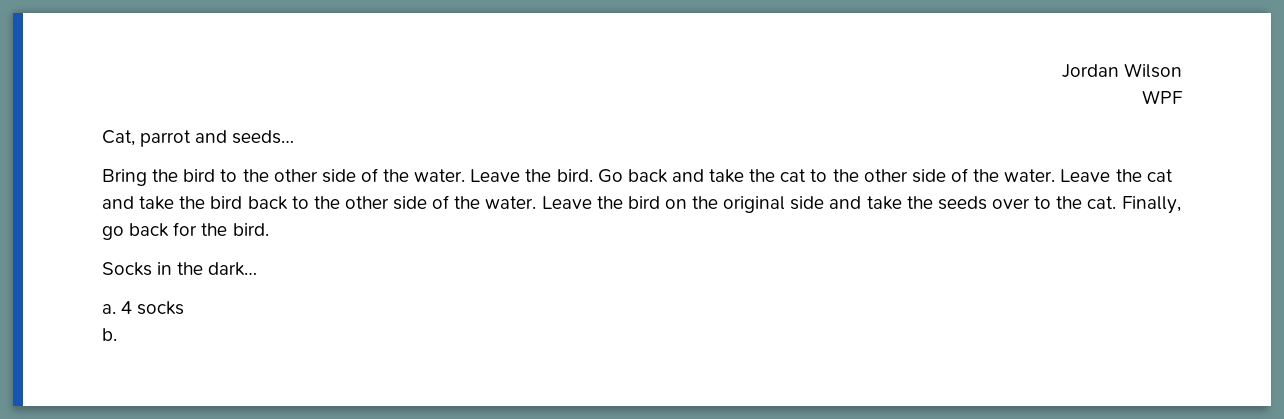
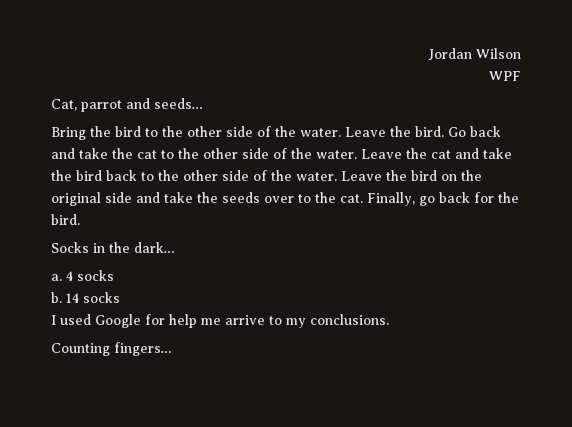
+ 14 socks
+ I used Google for help me arrive to my conclusions.
+ Counting fingers…

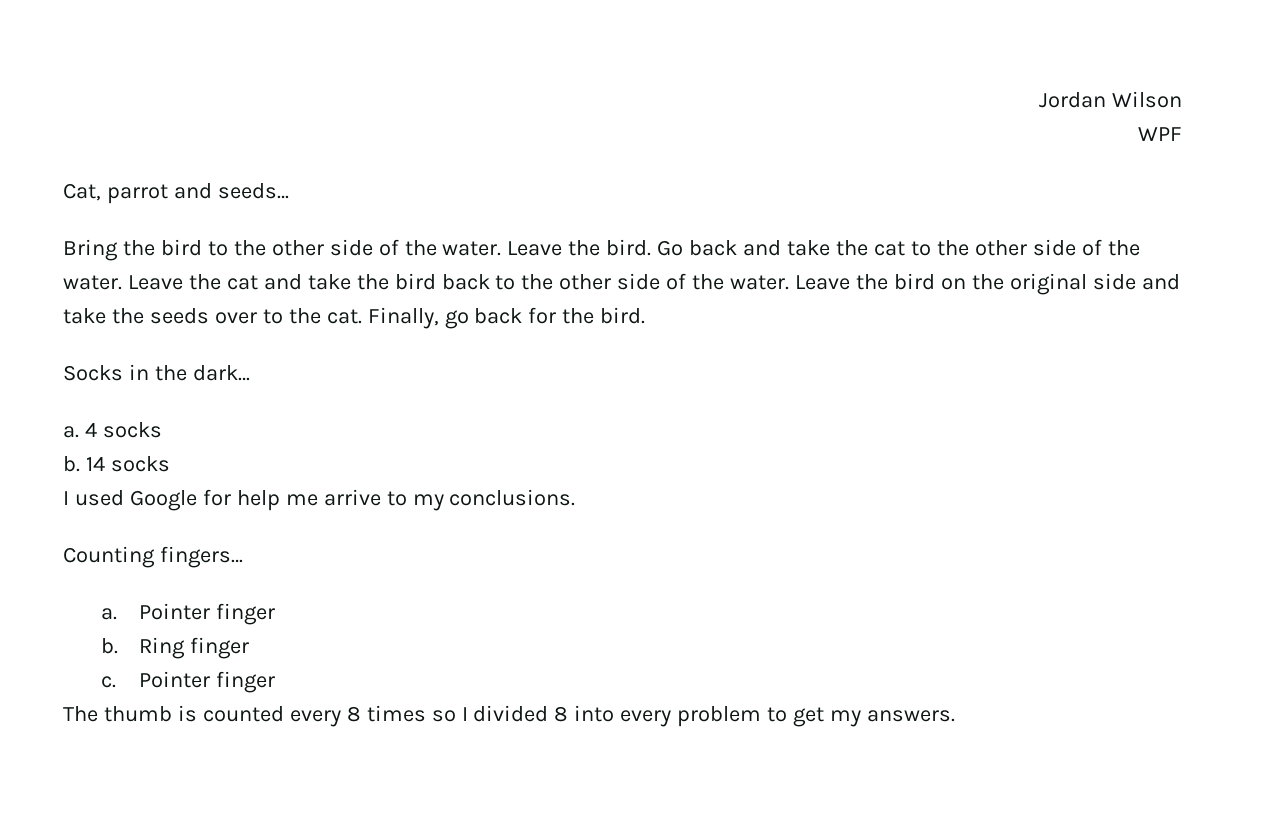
+ a. Pointer finger
+ b. Ring finger
+ c. Pointer finger
+ The thumb is counted every 8 times so I divided 8 into every problem to get my answers.

